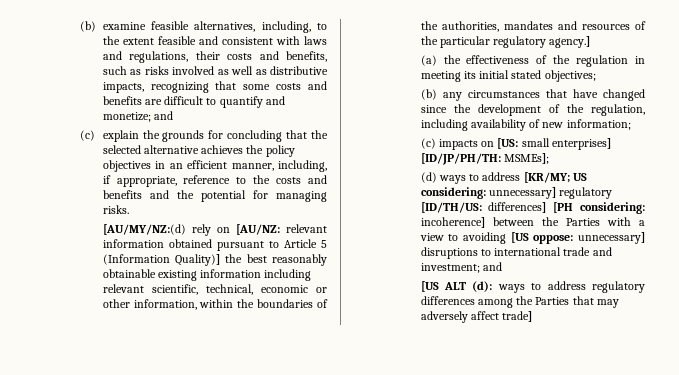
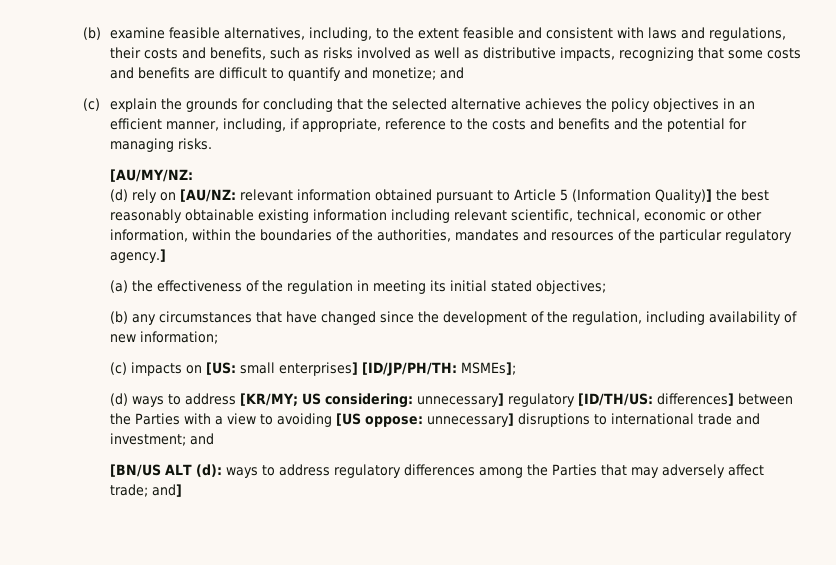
- [AU/MY/NZ:(d) rely on [AU/NZ: relevant information obtained pursuant to Article 5 (Information Quality)] the best reasonably obtainable existing information including relevant scientific, technical, economic or other information, within the boundaries of the authorities, mandates and resources of the particular regulatory agency.]
+ [AU/MY/NZ:
+ (d) rely on [AU/NZ: relevant information obtained pursuant to Article 5 (Information Quality)] the best reasonably obtainable existing information including relevant scientific, technical, economic or other information, within the boundaries of the authorities, mandates and resources of the particular regulatory agency.]
- (d) ways to address [KR/MY; US considering: unnecessary] regulatory [ID/TH/US: differences] [PH considering: incoherence] between the Parties with a view to avoiding [US oppose: unnecessary] disruptions to international trade and investment; and
+ (d) ways to address [KR/MY; US considering: unnecessary] regulatory [ID/TH/US: differences] between the Parties with a view to avoiding [US oppose: unnecessary] disruptions to international trade and investment; and
- [US ALT (d): ways to address regulatory differences among the Parties that may adversely affect trade]
+ [BN/US ALT (d): ways to address regulatory differences among the Parties that may adversely affect trade; and]

